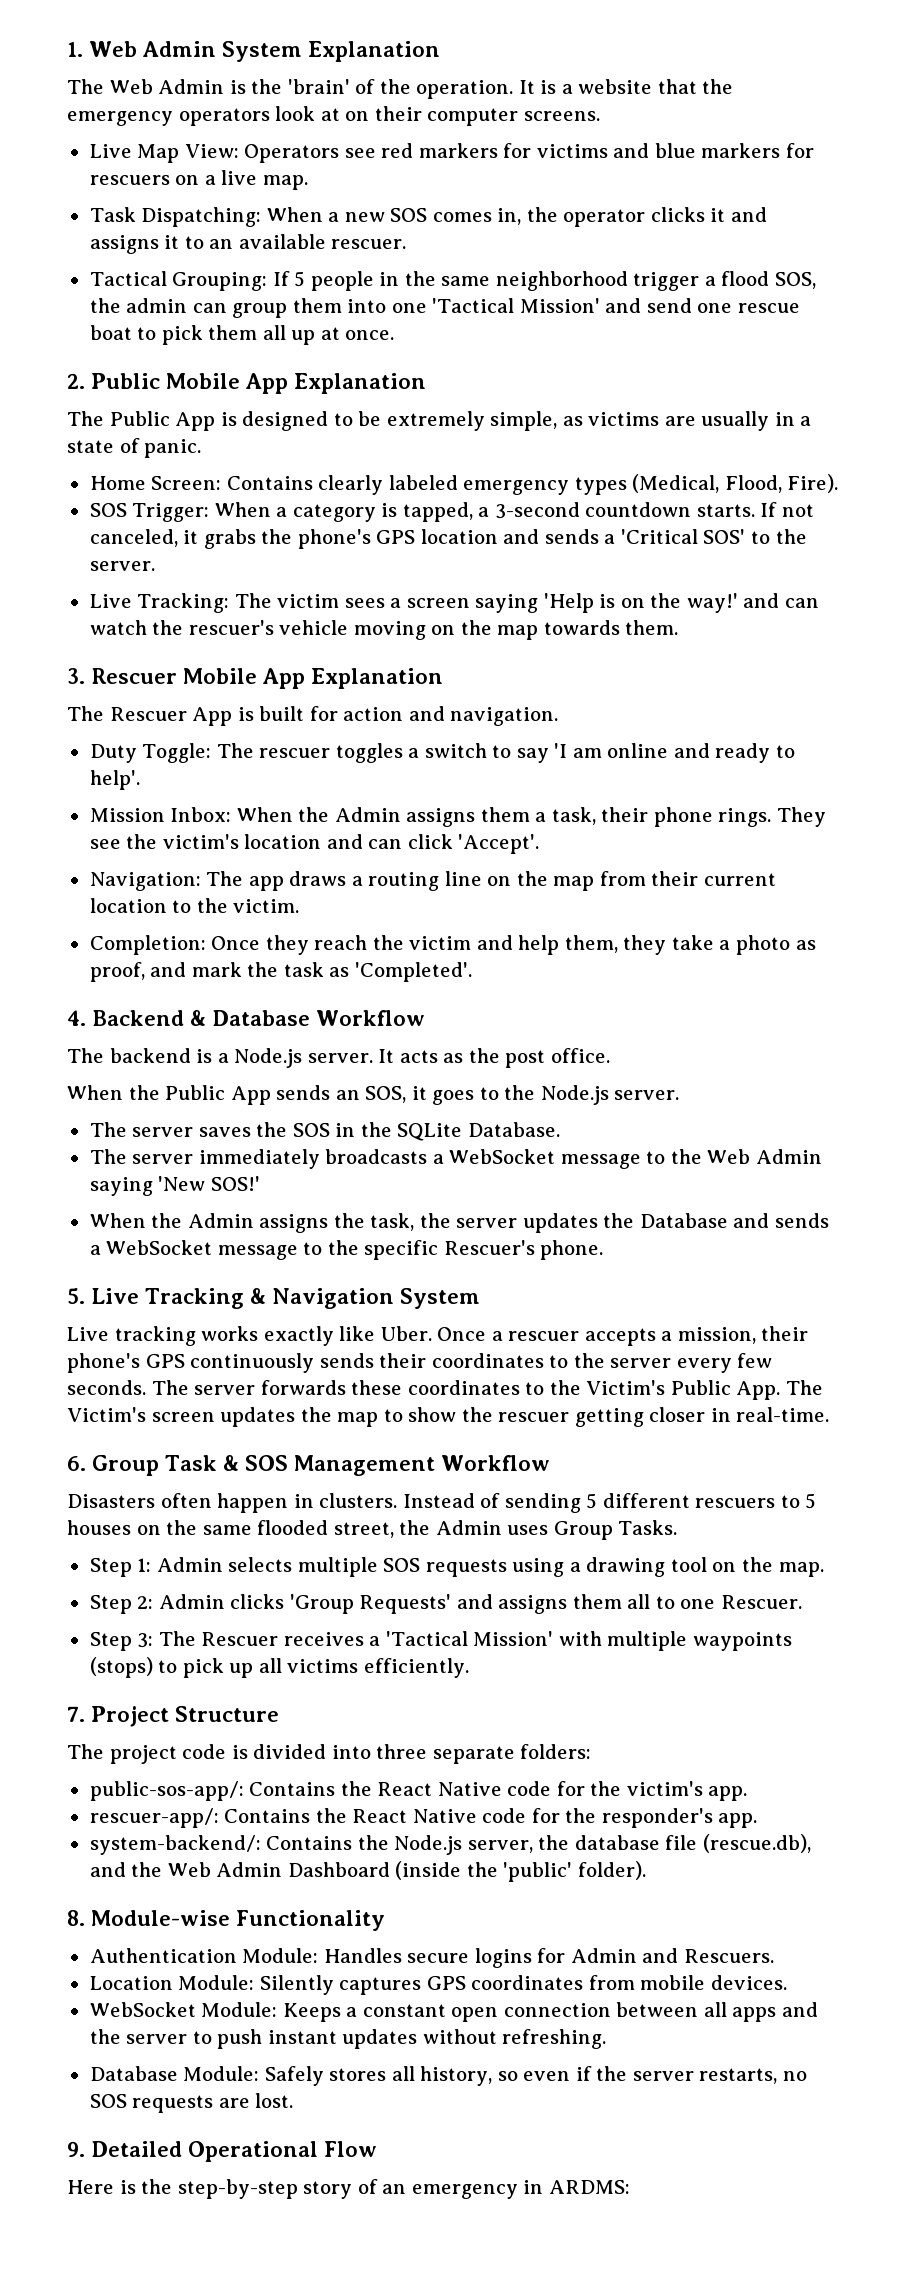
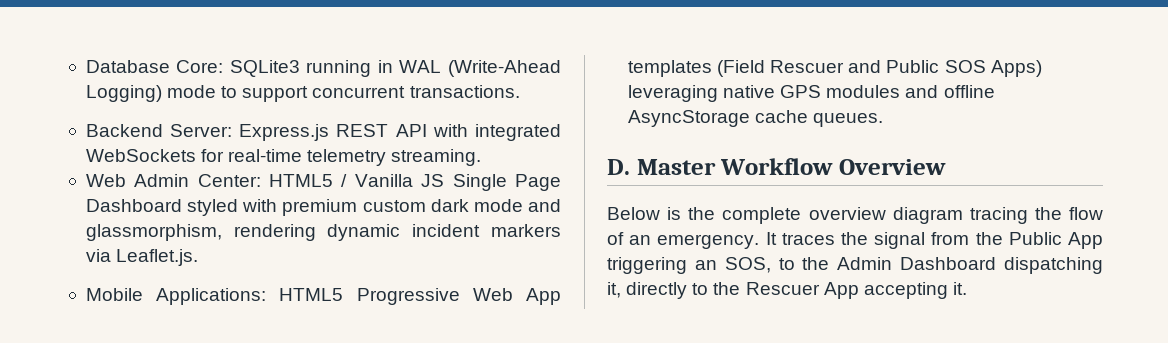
- 1. Web Admin System Explanation
- The Web Admin is the 'brain' of the operation. It is a website that the emergency operators look at on their computer screens.
- Live Map View: Operators see red markers for victims and blue markers for rescuers on a live map.
- Task Dispatching: When a new SOS comes in, the operator clicks it and assigns it to an available rescuer.
- Tactical Grouping: If 5 people in the same neighborhood trigger a flood SOS, the admin can group them into one 'Tactical Mission' and send one rescue boat to pick them all up at once.
- 2. Public Mobile App Explanation
- The Public App is designed to be extremely simple, as victims are usually in a state of panic.
- Home Screen: Contains clearly labeled emergency types (Medical, Flood, Fire).
- SOS Trigger: When a category is tapped, a 3-second countdown starts. If not canceled, it grabs the phone's GPS location and sends a 'Critical SOS' to the server.
- Live Tracking: The victim sees a screen saying 'Help is on the way!' and can watch the rescuer's vehicle moving on the map towards them.
- 3. Rescuer Mobile App Explanation
- The Rescuer App is built for action and navigation.
- Duty Toggle: The rescuer toggles a switch to say 'I am online and ready to help'.
- Mission Inbox: When the Admin assigns them a task, their phone rings. They see the victim's location and can click 'Accept'.
- Navigation: The app draws a routing line on the map from their current location to the victim.
- Completion: Once they reach the victim and help them, they take a photo as proof, and mark the task as 'Completed'.
- 4. Backend & Database Workflow
- The backend is a Node.js server. It acts as the post office.
- When the Public App sends an SOS, it goes to the Node.js server.
- The server saves the SOS in the SQLite Database.
- The server immediately broadcasts a WebSocket message to the Web Admin saying 'New SOS!'
- When the Admin assigns the task, the server updates the Database and sends a WebSocket message to the specific Rescuer's phone.
- 5. Live Tracking & Navigation System
- Live tracking works exactly like Uber. Once a rescuer accepts a mission, their phone's GPS continuously sends their coordinates to the server every few seconds. The server forwards these coordinates to the Victim's Public App. The Victim's screen updates the map to show the rescuer getting closer in real-time.
- 6. Group Task & SOS Management Workflow
- Disasters often happen in clusters. Instead of sending 5 different rescuers to 5 houses on the same flooded street, the Admin uses Group Tasks.
- Step 1: Admin selects multiple SOS requests using a drawing tool on the map.
- Step 2: Admin clicks 'Group Requests' and assigns them all to one Rescuer.
- Step 3: The Rescuer receives a 'Tactical Mission' with multiple waypoints (stops) to pick up all victims efficiently.
- 7. Project Structure
- The project code is divided into three separate folders:
- public-sos-app/: Contains the React Native code for the victim's app.
- rescuer-app/: Contains the React Native code for the responder's app.
- system-backend/: Contains the Node.js server, the database file (rescue.db), and the Web Admin Dashboard (inside the 'public' folder).
- 8. Module-wise Functionality
- Authentication Module: Handles secure logins for Admin and Rescuers.
- Location Module: Silently captures GPS coordinates from mobile devices.
- WebSocket Module: Keeps a constant open connection between all apps and the server to push instant updates without refreshing.
- Database Module: Safely stores all history, so even if the server restarts, no SOS requests are lost.
- 9. Detailed Operational Flow
- Here is the step-by-step story of an emergency in ARDMS:
+ Database Core: SQLite3 running in WAL (Write-Ahead Logging) mode to support concurrent transactions.
+ Backend Server: Express.js REST API with integrated WebSockets for real-time telemetry streaming.
+ Web Admin Center: HTML5 / Vanilla JS Single Page Dashboard styled with premium custom dark mode and glassmorphism, rendering dynamic incident markers via Leaflet.js.
+ Mobile Applications: HTML5 Progressive Web App templates (Field Rescuer and Public SOS Apps) leveraging native GPS modules and offline AsyncStorage cache queues.
+ D. Master Workflow Overview
+ Below is the complete overview diagram tracing the flow of an emergency. It traces the signal from the Public App triggering an SOS, to the Admin Dashboard dispatching it, directly to the Rescuer App accepting it.

